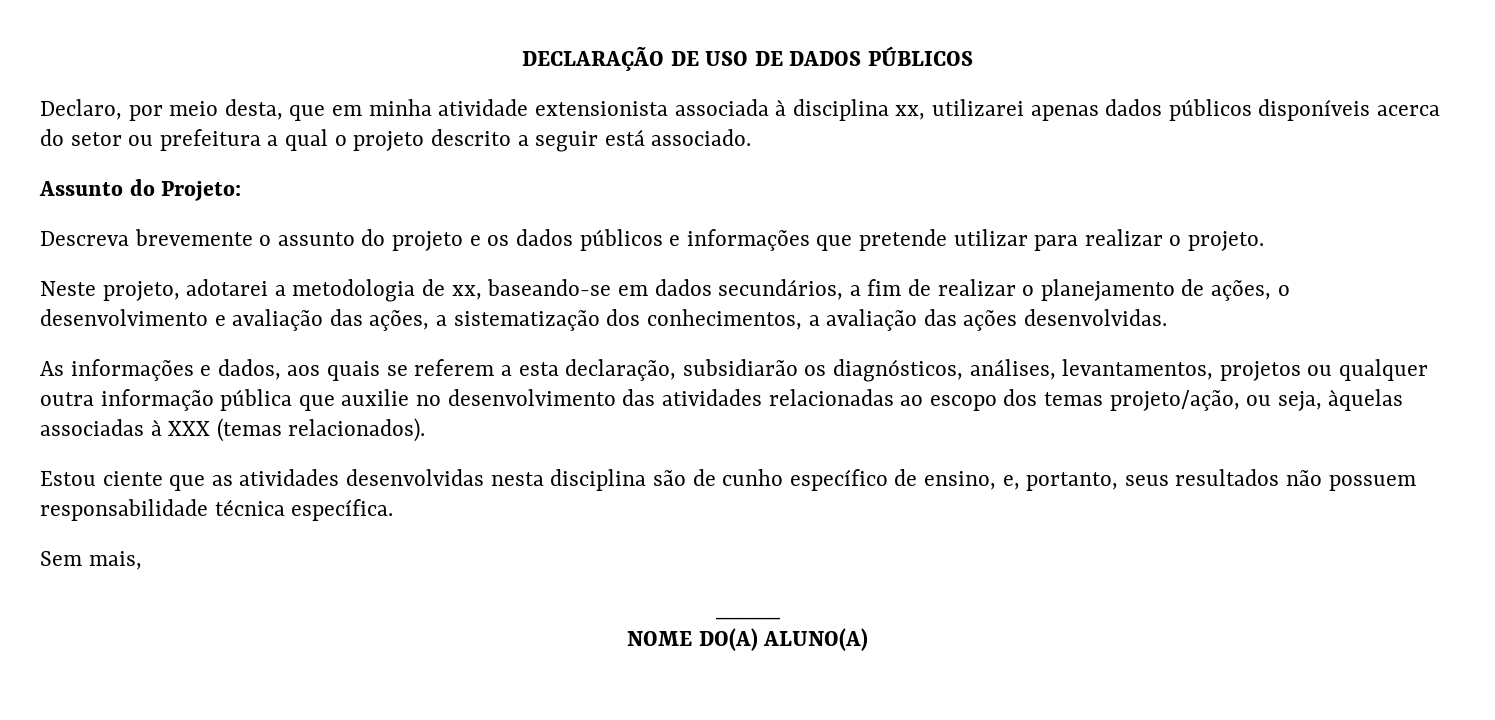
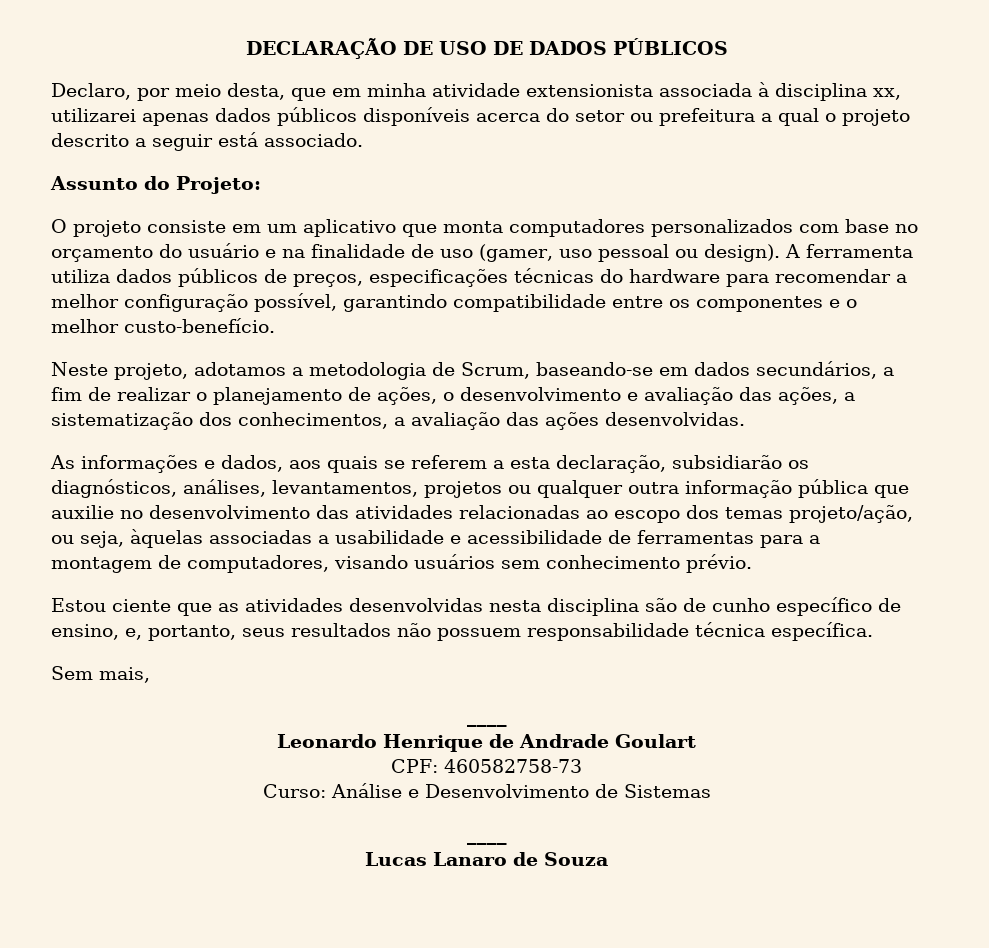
- Descreva brevemente o assunto do projeto e os dados públicos e informações que pretende utilizar para realizar o projeto.
+ O projeto consiste em um aplicativo que monta computadores personalizados com base no orçamento do usuário e na finalidade de uso (gamer, uso pessoal ou design). A ferramenta utiliza dados públicos de preços, especificações técnicas do hardware para recomendar a melhor configuração possível, garantindo compatibilidade entre os componentes e o melhor custo-benefício.
- Neste projeto, adotarei a metodologia de xx, baseando-se em dados secundários, a fim de realizar o planejamento de ações, o desenvolvimento e avaliação das ações, a sistematização dos conhecimentos, a avaliação das ações desenvolvidas.
+ Neste projeto, adotamos a metodologia de Scrum, baseando-se em dados secundários, a fim de realizar o planejamento de ações, o desenvolvimento e avaliação das ações, a sistematização dos conhecimentos, a avaliação das ações desenvolvidas.
- As informações e dados, aos quais se referem a esta declaração, subsidiarão os diagnósticos, análises, levantamentos, projetos ou qualquer outra informação pública que auxilie no desenvolvimento das atividades relacionadas ao escopo dos temas projeto/ação, ou seja, àquelas associadas à XXX (temas relacionados).
+ As informações e dados, aos quais se referem a esta declaração, subsidiarão os diagnósticos, análises, levantamentos, projetos ou qualquer outra informação pública que auxilie no desenvolvimento das atividades relacionadas ao escopo dos temas projeto/ação, ou seja, àquelas associadas a usabilidade e acessibilidade de ferramentas para a montagem de computadores, visando usuários sem conhecimento prévio.
- NOME DO(A) ALUNO(A)
+ Leonardo Henrique de Andrade Goulart
+ CPF: 460582758-73
+ Curso: Análise e Desenvolvimento de Sistemas
+ ____
+ Lucas Lanaro de Souza

